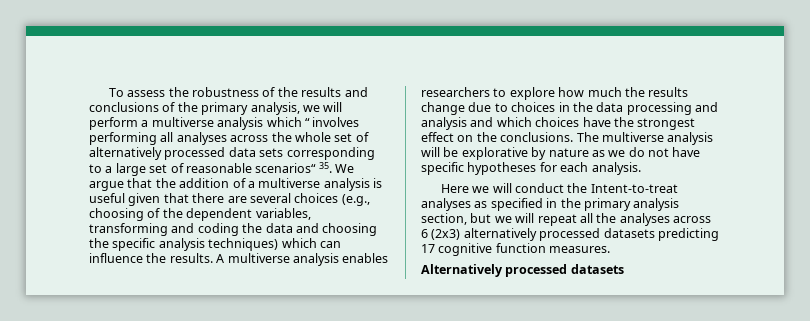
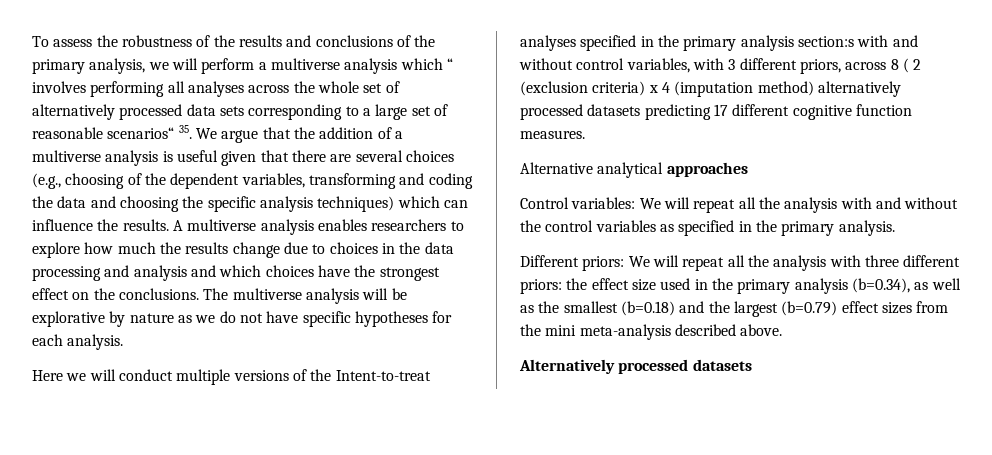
- Here we will conduct the Intent-to-treat analyses as specified in the primary analysis section, but we will repeat all the analyses across 6 (2x3) alternatively processed datasets predicting 17 cognitive function measures.
+ Here we will conduct multiple versions of the Intent-to-treat analyses specified in the primary analysis section:s with and without control variables, with 3 different priors, across 8 ( 2 (exclusion criteria) x 4 (imputation method) alternatively processed datasets predicting 17 different cognitive function measures.
+ Alternative analytical approaches
+ Control variables: We will repeat all the analysis with and without the control variables as specified in the primary analysis.
+ Different priors: We will repeat all the analysis with three different priors: the effect size used in the primary analysis (b=0.34), as well as the smallest (b=0.18) and the largest (b=0.79) effect sizes from the mini meta-analysis described above.

